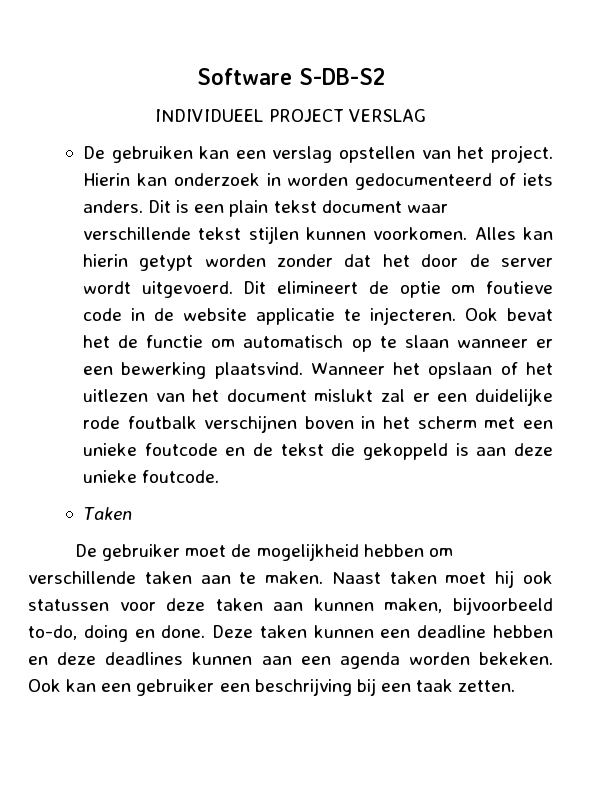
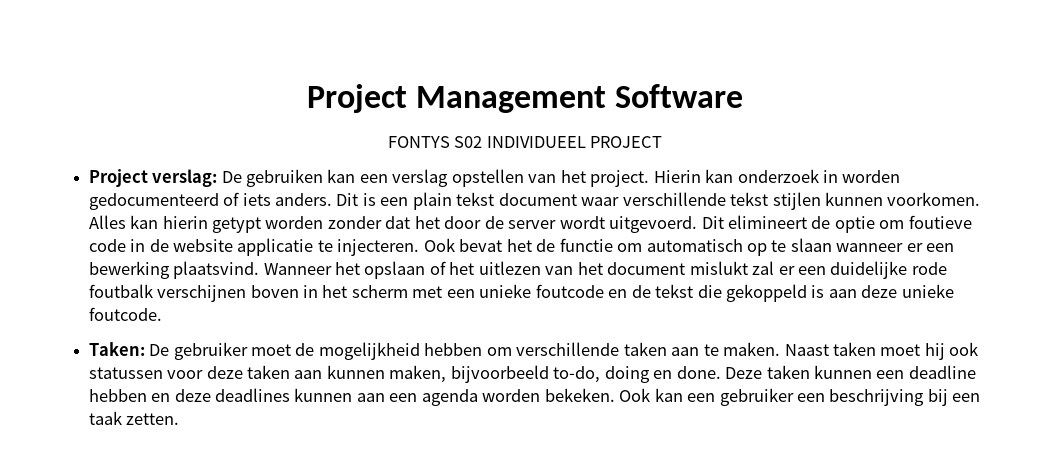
- Software S-DB-S2
- INDIVIDUEEL PROJECT VERSLAG
- De gebruiken kan een verslag opstellen van het project.
+ Project Management Software
+ FONTYS S02 INDIVIDUEEL PROJECT
+ Project verslag: De gebruiken kan een verslag opstellen van het project.
- Taken
- De gebruiker moet de mogelijkheid hebben om verschillende taken aan te maken.
+ Taken: De gebruiker moet de mogelijkheid hebben om verschillende taken aan te maken.

